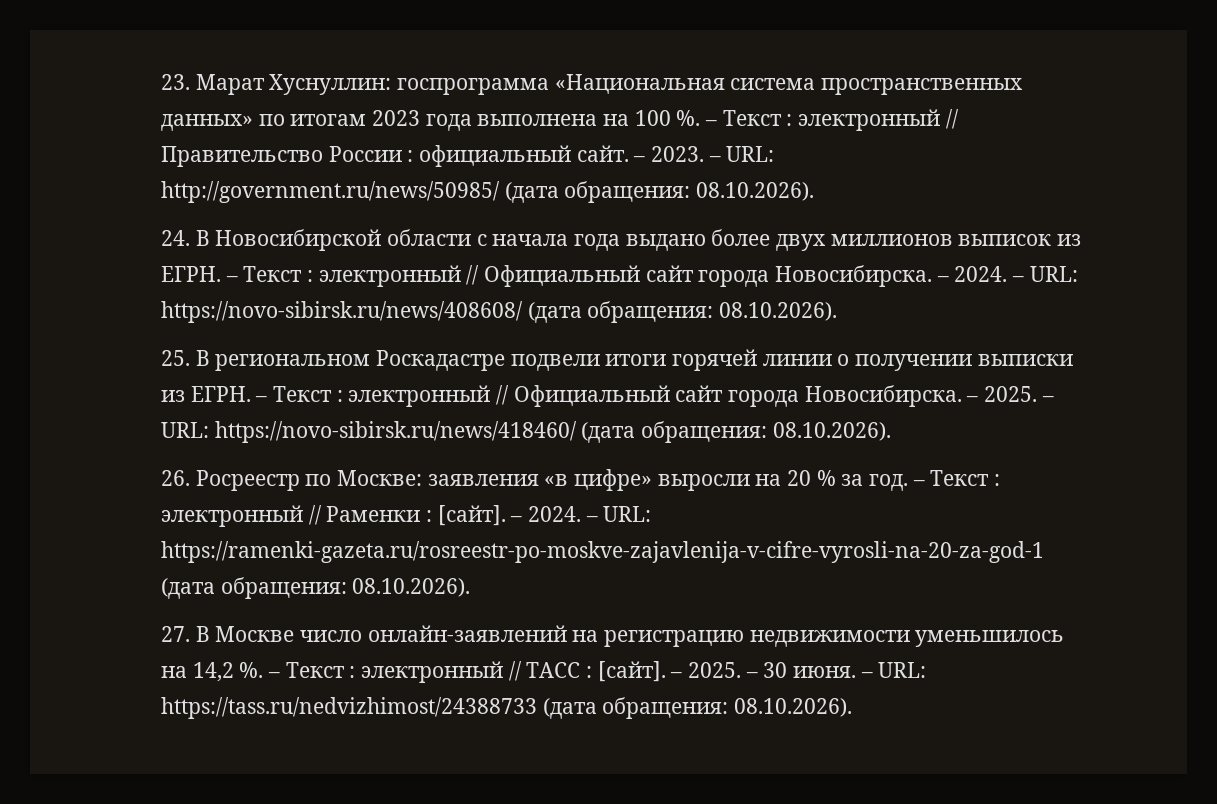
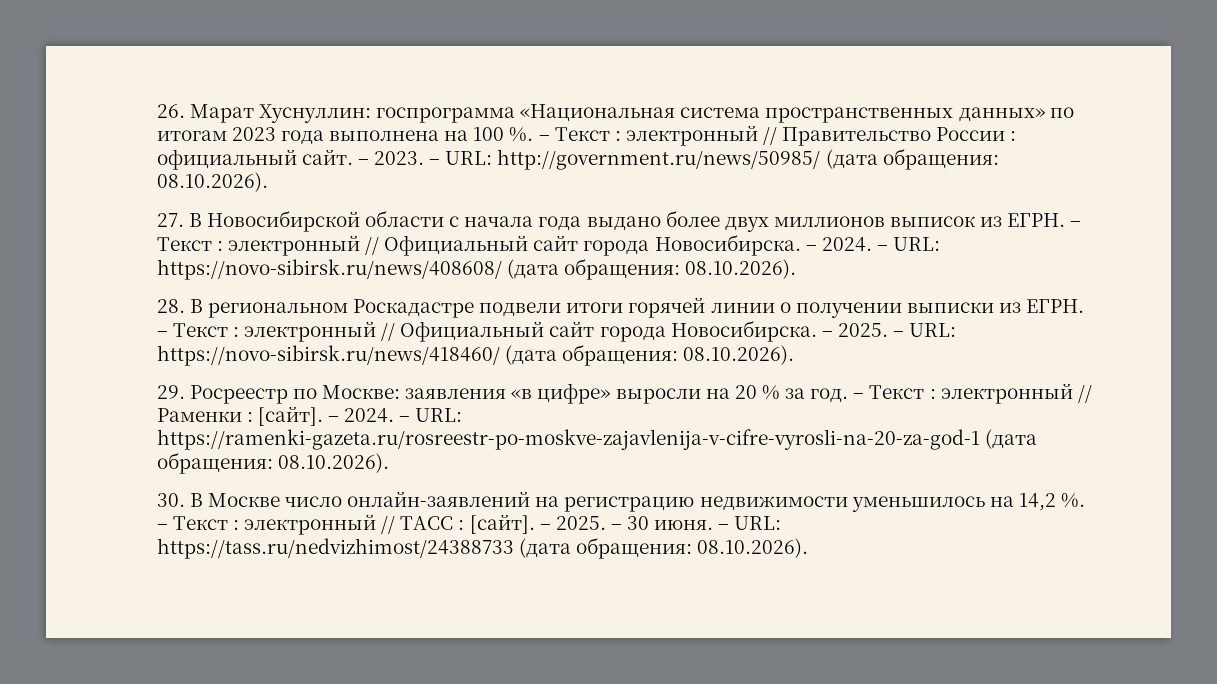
- 23. Марат Хуснуллин: госпрограмма «Национальная система пространственных данных» по итогам 2023 года выполнена на 100 %.
+ 26. Марат Хуснуллин: госпрограмма «Национальная система пространственных данных» по итогам 2023 года выполнена на 100 %.
- 24. В Новосибирской области с начала года выдано более двух миллионов выписок из ЕГРН.
+ 27. В Новосибирской области с начала года выдано более двух миллионов выписок из ЕГРН.
- 25. В региональном Роскадастре подвели итоги горячей линии о получении выписки из ЕГРН.
+ 28. В региональном Роскадастре подвели итоги горячей линии о получении выписки из ЕГРН.
- 26. Росреестр по Москве: заявления «в цифре» выросли на 20 % за год.
+ 29. Росреестр по Москве: заявления «в цифре» выросли на 20 % за год.
- 27. В Москве число онлайн-заявлений на регистрацию недвижимости уменьшилось на 14,2 %.
+ 30. В Москве число онлайн-заявлений на регистрацию недвижимости уменьшилось на 14,2 %.

